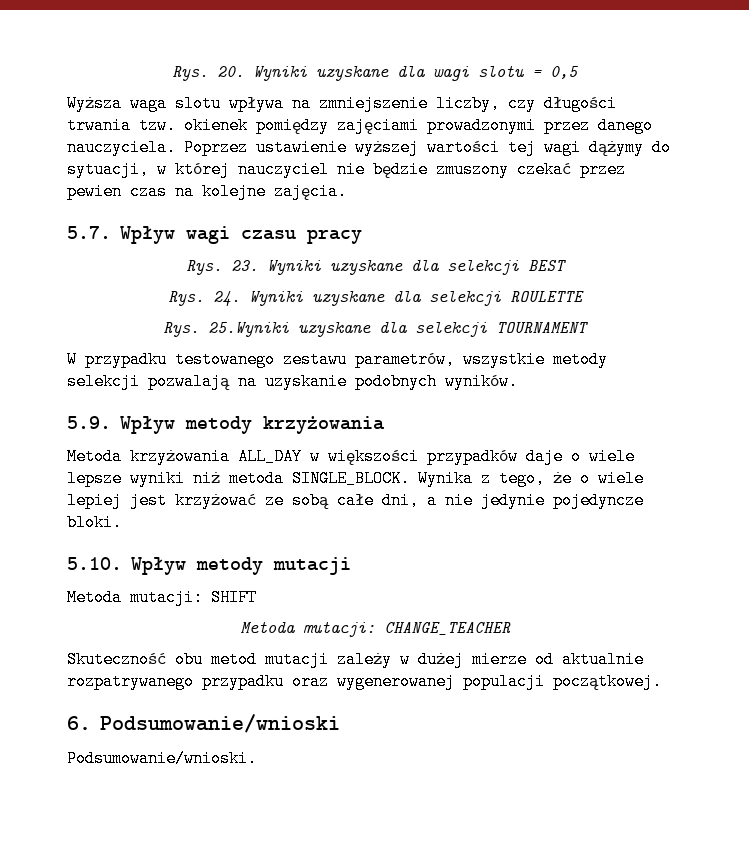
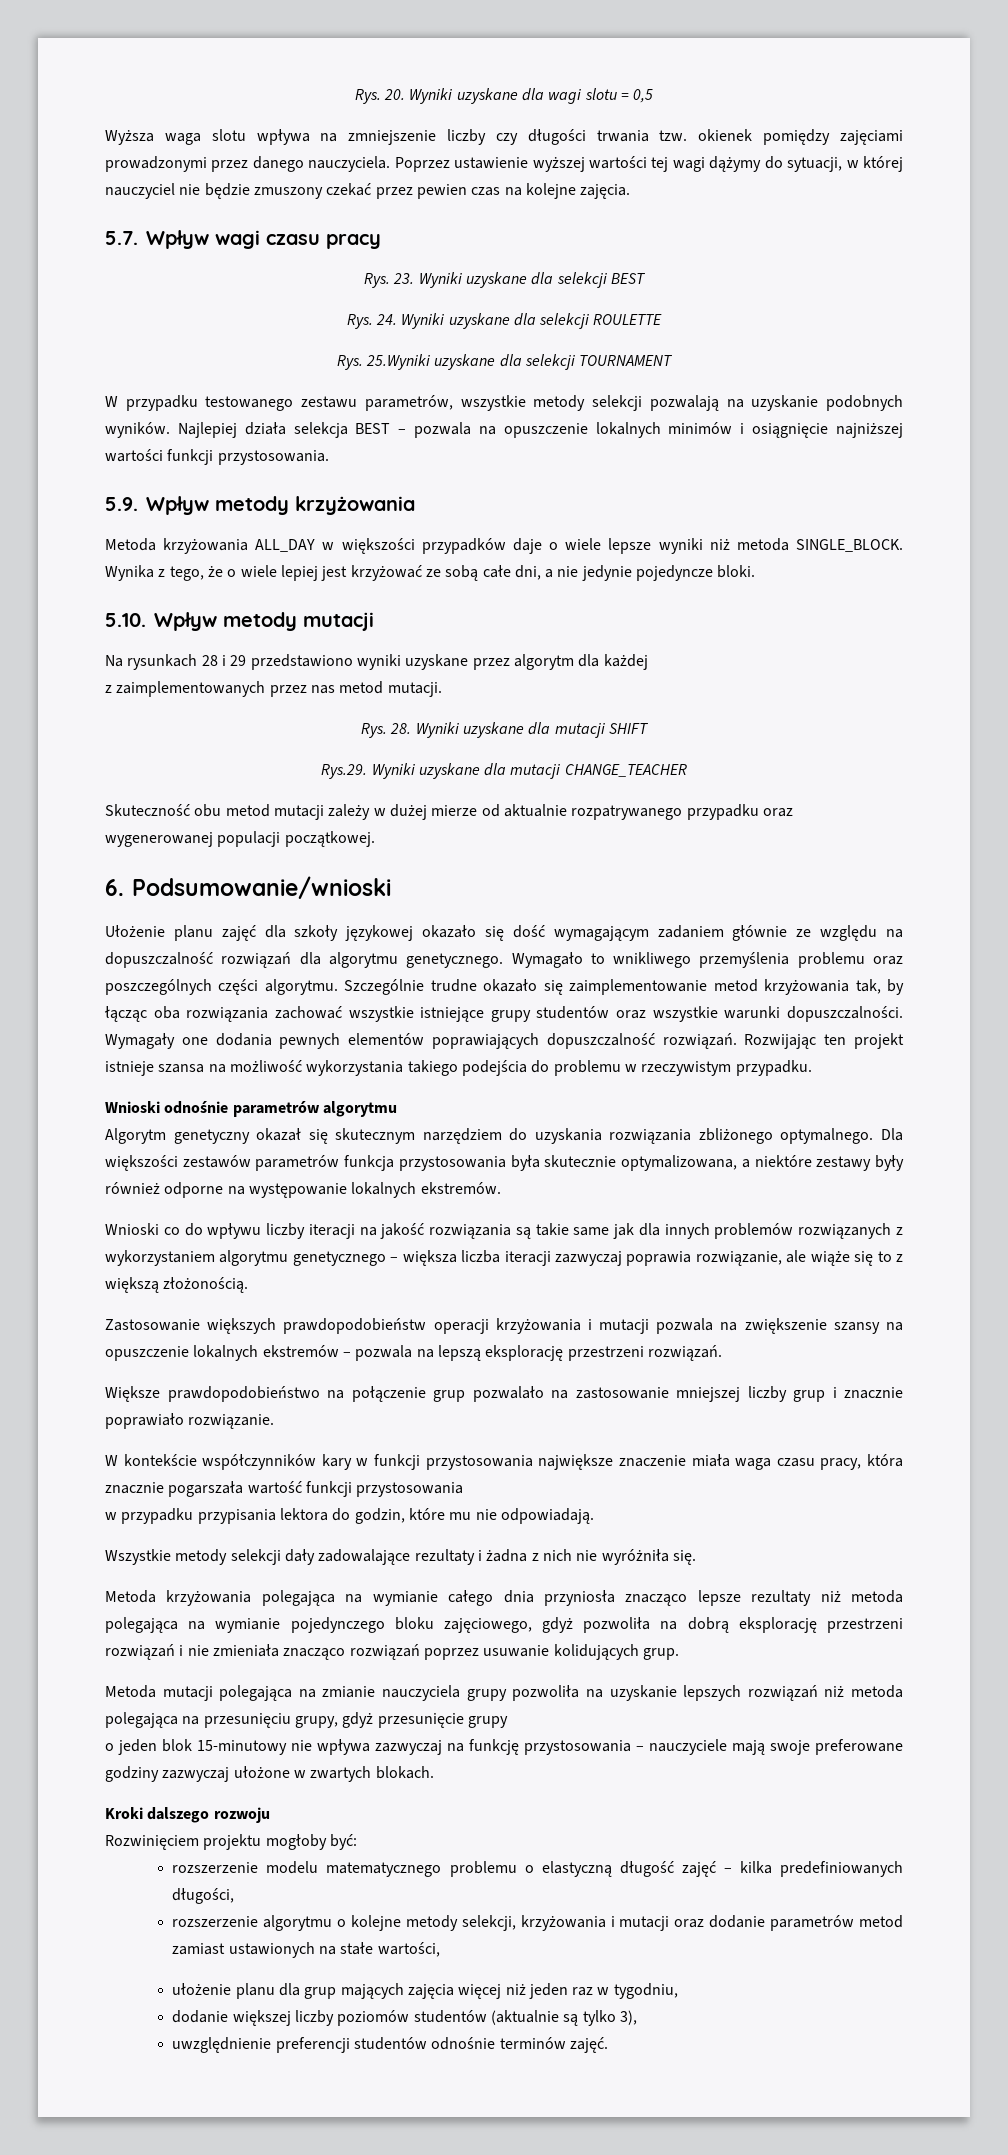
- Wyższa waga slotu wpływa na zmniejszenie liczby, czy długości trwania tzw. okienek pomiędzy zajęciami prowadzonymi przez danego nauczyciela.
+ Wyższa waga slotu wpływa na zmniejszenie liczby czy długości trwania tzw. okienek pomiędzy zajęciami prowadzonymi przez danego nauczyciela.
+ Najlepiej działa selekcja BEST – pozwala na opuszczenie lokalnych minimów i osiągnięcie najniższej wartości funkcji przystosowania.
- Metoda mutacji: SHIFT
- Metoda mutacji: CHANGE_TEACHER
+ Na rysunkach 28 i 29 przedstawiono wyniki uzyskane przez algorytm dla każdej
+ z zaimplementowanych przez nas metod mutacji.
+ Rys. 28. Wyniki uzyskane dla mutacji SHIFT
+ Rys.29. Wyniki uzyskane dla mutacji CHANGE_TEACHER
- Podsumowanie/wnioski.
+ Ułożenie planu zajęć dla szkoły językowej okazało się dość wymagającym zadaniem głównie ze względu na dopuszczalność rozwiązań dla algorytmu genetycznego. Wymagało to wnikliwego przemyślenia problemu oraz poszczególnych części algorytmu. Szczególnie trudne okazało się zaimplementowanie metod krzyżowania tak, by łącząc oba rozwiązania zachować wszystkie istniejące grupy studentów oraz wszystkie warunki dopuszczalności. Wymagały one dodania pewnych elementów poprawiających dopuszczalność rozwiązań. Rozwijając ten projekt istnieje szansa na możliwość wykorzystania takiego podejścia do problemu w rzeczywistym przypadku.
+ Wnioski odnośnie parametrów algorytmu
+ Algorytm genetyczny okazał się skutecznym narzędziem do uzyskania rozwiązania zbliżonego optymalnego. Dla większości zestawów parametrów funkcja przystosowania była skutecznie optymalizowana, a niektóre zestawy były również odporne na występowanie lokalnych ekstremów.
+ Wnioski co do wpływu liczby iteracji na jakość rozwiązania są takie same jak dla innych problemów rozwiązanych z wykorzystaniem algorytmu genetycznego – większa liczba iteracji zazwyczaj poprawia rozwiązanie, ale wiąże się to z większą złożonością.
+ Zastosowanie większych prawdopodobieństw operacji krzyżowania i mutacji pozwala na zwiększenie szansy na opuszczenie lokalnych ekstremów – pozwala na lepszą eksplorację przestrzeni rozwiązań.
+ Większe prawdopodobieństwo na połączenie grup pozwalało na zastosowanie mniejszej liczby grup i znacznie poprawiało rozwiązanie.
+ W kontekście współczynników kary w funkcji przystosowania największe znaczenie miała waga czasu pracy, która znacznie pogarszała wartość funkcji przystosowania
+ w przypadku przypisania lektora do godzin, które mu nie odpowiadają.
+ Wszystkie metody selekcji dały zadowalające rezultaty i żadna z nich nie wyróżniła się.
+ Metoda krzyżowania polegająca na wymianie całego dnia przyniosła znacząco lepsze rezultaty niż metoda polegająca na wymianie pojedynczego bloku zajęciowego, gdyż pozwoliła na dobrą eksplorację przestrzeni rozwiązań i nie zmieniała znacząco rozwiązań poprzez usuwanie kolidujących grup.
+ Metoda mutacji polegająca na zmianie nauczyciela grupy pozwoliła na uzyskanie lepszych rozwiązań niż metoda polegająca na przesunięciu grupy, gdyż przesunięcie grupy
+ o jeden blok 15-minutowy nie wpływa zazwyczaj na funkcję przystosowania – nauczyciele mają swoje preferowane godziny zazwyczaj ułożone w zwartych blokach.
+ Kroki dalszego rozwoju
+ Rozwinięciem projektu mogłoby być:
+ rozszerzenie modelu matematycznego problemu o elastyczną długość zajęć – kilka predefiniowanych długości,
+ rozszerzenie algorytmu o kolejne metody selekcji, krzyżowania i mutacji oraz dodanie parametrów metod zamiast ustawionych na stałe wartości,
+ ułożenie planu dla grup mających zajęcia więcej niż jeden raz w tygodniu,
+ dodanie większej liczby poziomów studentów (aktualnie są tylko 3),
+ uwzględnienie preferencji studentów odnośnie terminów zajęć.

